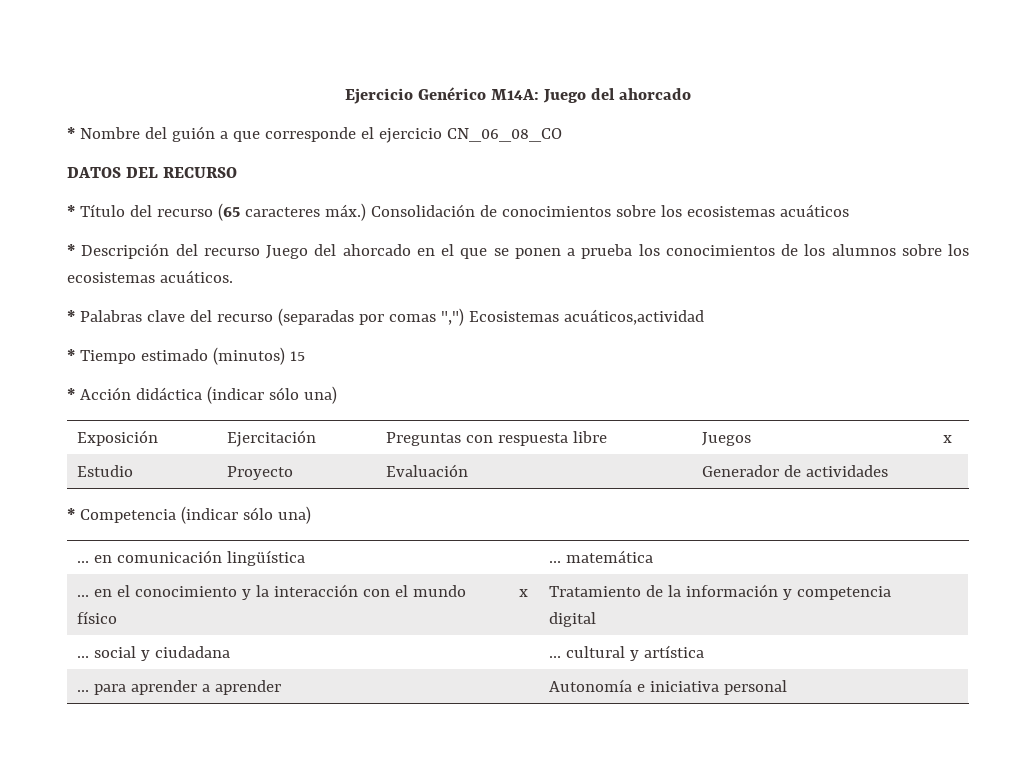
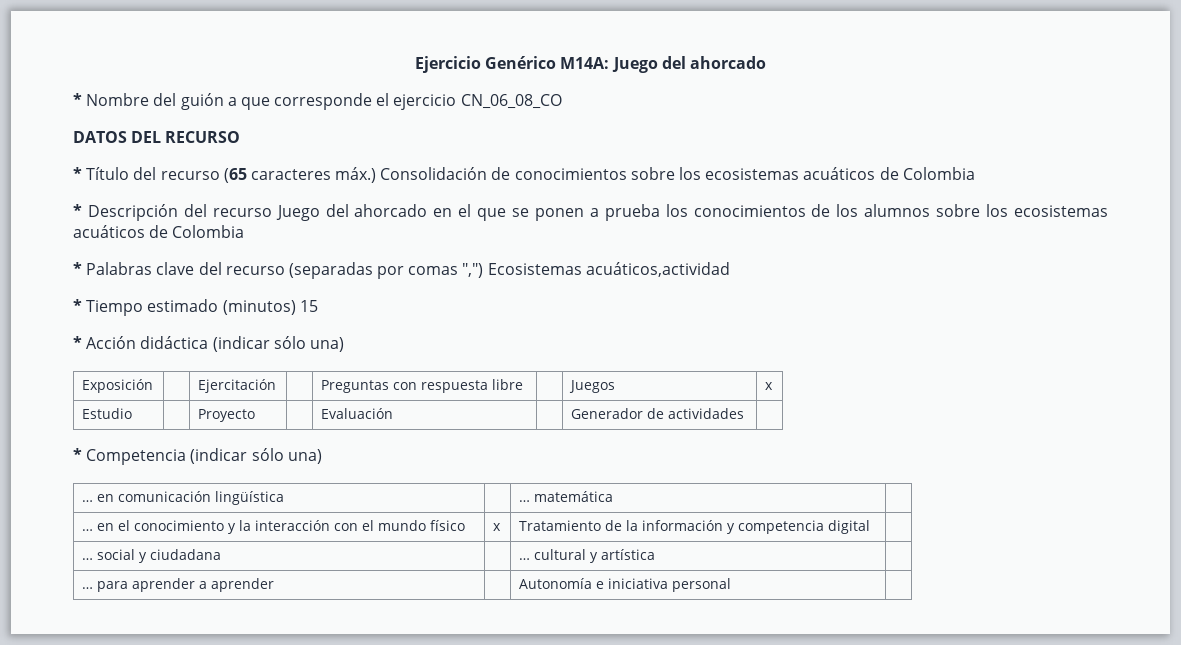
- Consolidación de conocimientos sobre los ecosistemas acuáticos
+ Consolidación de conocimientos sobre los ecosistemas acuáticos de Colombia
- * Descripción del recurso Juego del ahorcado en el que se ponen a prueba los conocimientos de los alumnos sobre los ecosistemas acuáticos.
+ * Descripción del recurso Juego del ahorcado en el que se ponen a prueba los conocimientos de los alumnos sobre los ecosistemas acuáticos de Colombia

